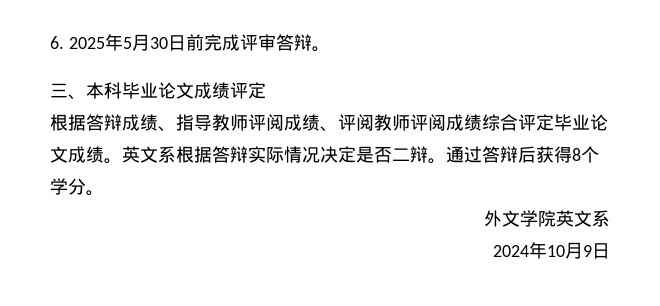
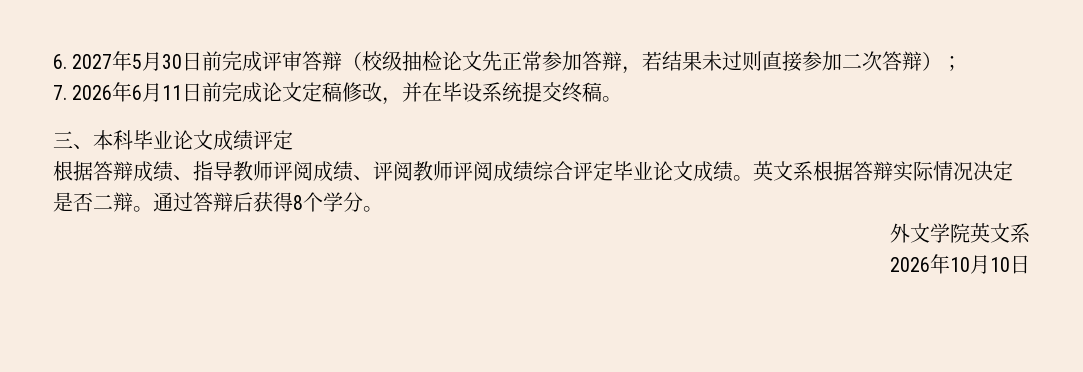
- 6. 2025年5月30日前完成评审答辩。
+ 6. 2027年5月30日前完成评审答辩（校级抽检论文先正常参加答辩，若结果未过则直接参加二次答辩）；
+ 7. 2026年6月11日前完成论文定稿修改，并在毕设系统提交终稿。
- 2024年10月9日
+ 2026年10月10日

